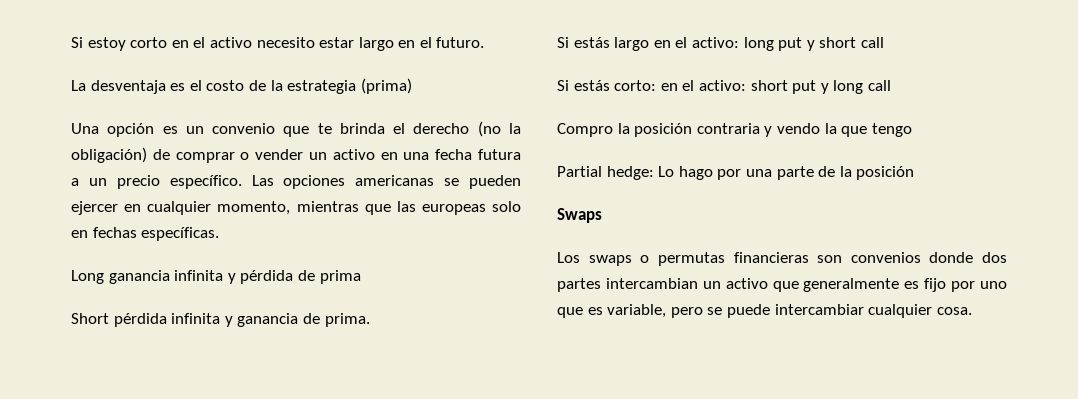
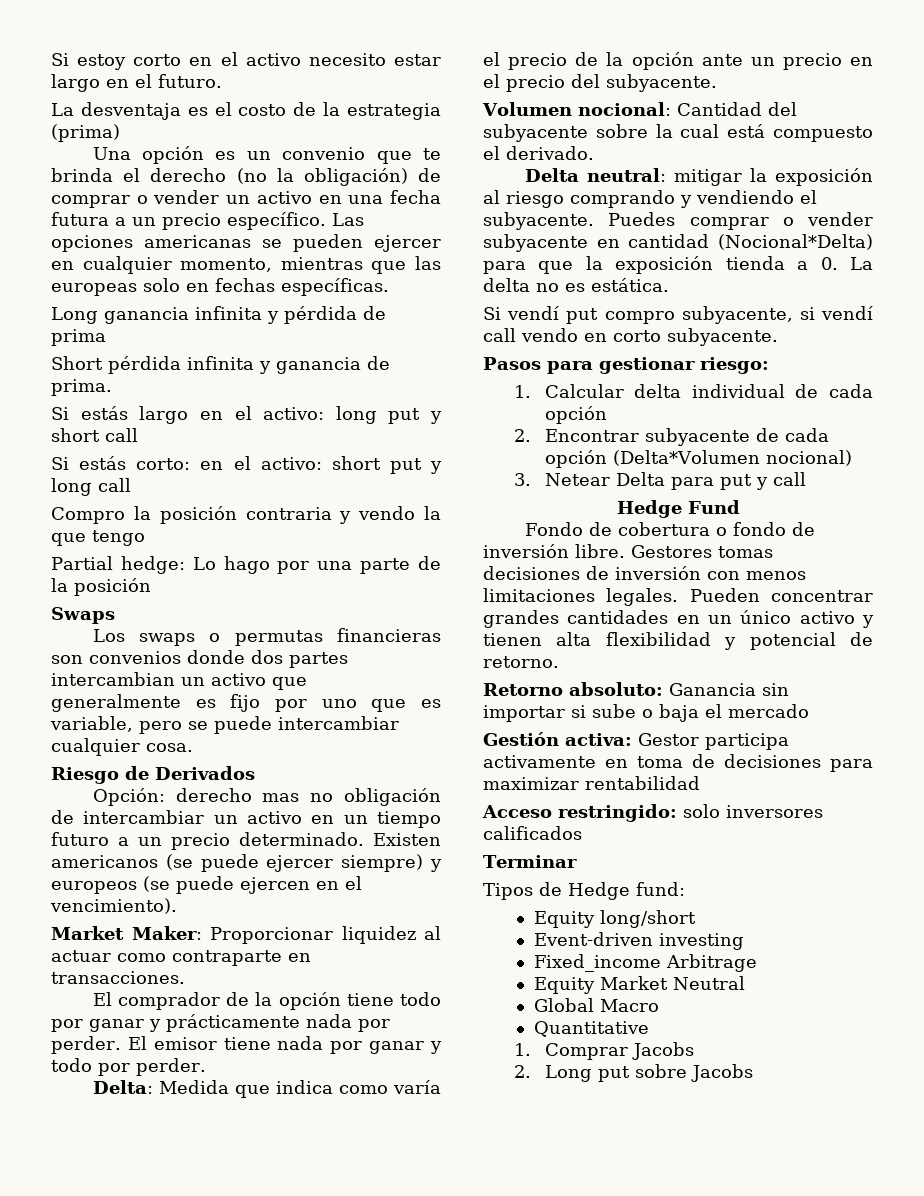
+ Riesgo de Derivados
+ Opción: derecho mas no obligación de intercambiar un activo en un tiempo futuro a un precio determinado. Existen americanos (se puede ejercer siempre) y europeos (se puede ejercen en el vencimiento).
+ Market Maker: Proporcionar liquidez al actuar como contraparte en transacciones.
+ El comprador de la opción tiene todo por ganar y prácticamente nada por perder. El emisor tiene nada por ganar y todo por perder.
+ Delta: Medida que indica como varía el precio de la opción ante un precio en el precio del subyacente.
+ Volumen nocional: Cantidad del subyacente sobre la cual está compuesto el derivado.
+ Delta neutral: mitigar la exposición al riesgo comprando y vendiendo el subyacente. Puedes comprar o vender subyacente en cantidad (Nocional*Delta) para que la exposición tienda a 0. La delta no es estática.
+ Si vendí put compro subyacente, si vendí call vendo en corto subyacente.
+ Pasos para gestionar riesgo:
+ 1. Calcular delta individual de cada opción
+ 2. Encontrar subyacente de cada opción (Delta*Volumen nocional)
+ 3. Netear Delta para put y call
+ Hedge Fund
+ Fondo de cobertura o fondo de inversión libre. Gestores tomas decisiones de inversión con menos limitaciones legales. Pueden concentrar grandes cantidades en un único activo y tienen alta flexibilidad y potencial de retorno.
+ Retorno absoluto: Ganancia sin importar si sube o baja el mercado
+ Gestión activa: Gestor participa activamente en toma de decisiones para maximizar rentabilidad
+ Acceso restringido: solo inversores calificados
+ Terminar
+ Tipos de Hedge fund:
+ Equity long/short
+ Event-driven investing
+ Fixed_income Arbitrage
+ Equity Market Neutral
+ Global Macro
+ Quantitative
+ 1. Comprar Jacobs
+ 2. Long put sobre Jacobs

